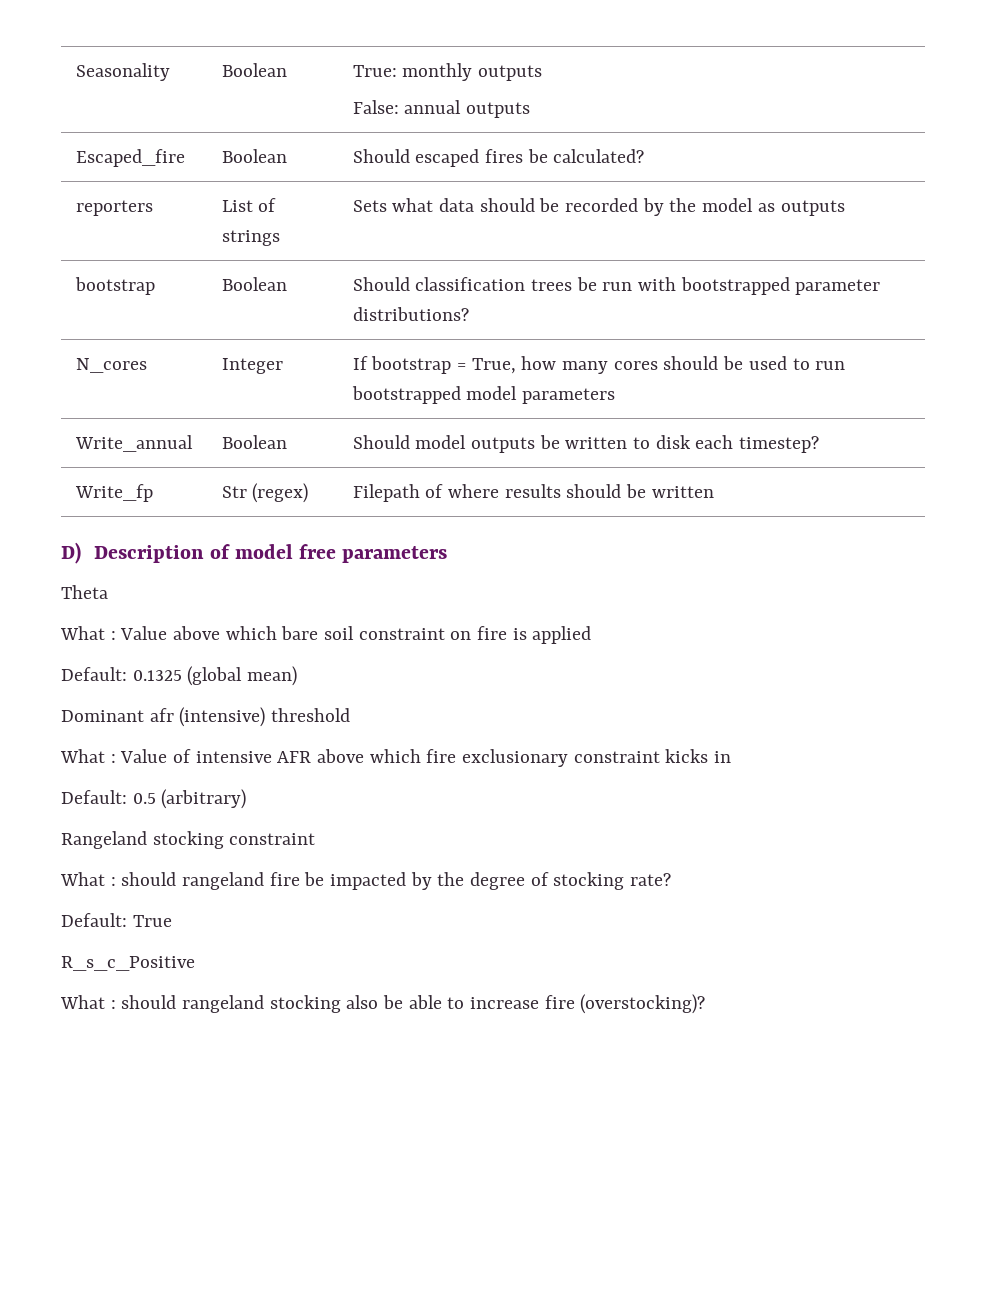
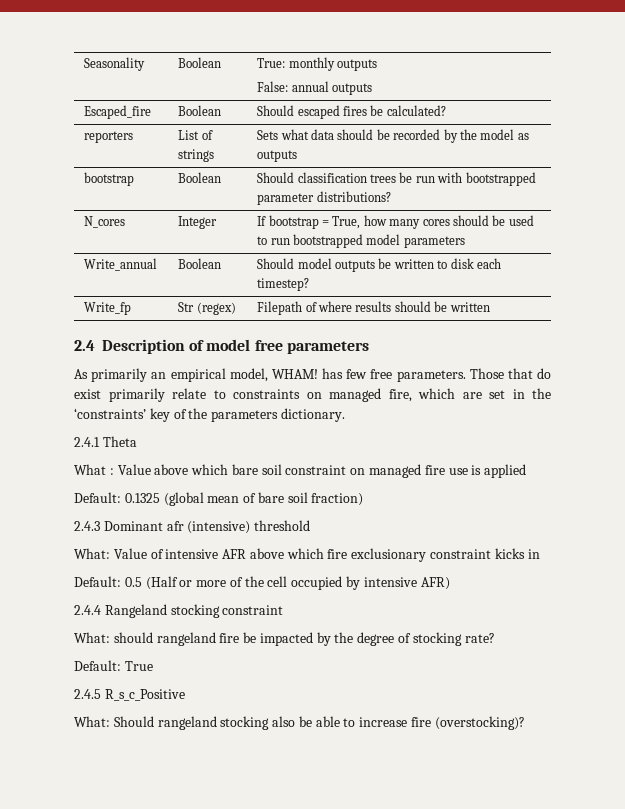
- D) Description of model free parameters
+ 2.4 Description of model free parameters
- Theta
+ As primarily an empirical model, WHAM! has few free parameters. Those that do exist primarily relate to constraints on managed fire, which are set in the ‘constraints’ key of the parameters dictionary.
+ 2.4.1 Theta
- What : Value above which bare soil constraint on fire is applied
+ What : Value above which bare soil constraint on managed fire use is applied
- Default: 0.1325 (global mean)
- Dominant afr (intensive) threshold
+ Default: 0.1325 (global mean of bare soil fraction)
+ 2.4.3 Dominant afr (intensive) threshold
- What : Value of intensive AFR above which fire exclusionary constraint kicks in
+ What: Value of intensive AFR above which fire exclusionary constraint kicks in
- Default: 0.5 (arbitrary)
- Rangeland stocking constraint
+ Default: 0.5 (Half or more of the cell occupied by intensive AFR)
+ 2.4.4 Rangeland stocking constraint
- What : should rangeland fire be impacted by the degree of stocking rate?
+ What: should rangeland fire be impacted by the degree of stocking rate?
- R_s_c_Positive
+ 2.4.5 R_s_c_Positive
- What : should rangeland stocking also be able to increase fire (overstocking)?
+ What: Should rangeland stocking also be able to increase fire (overstocking)?

